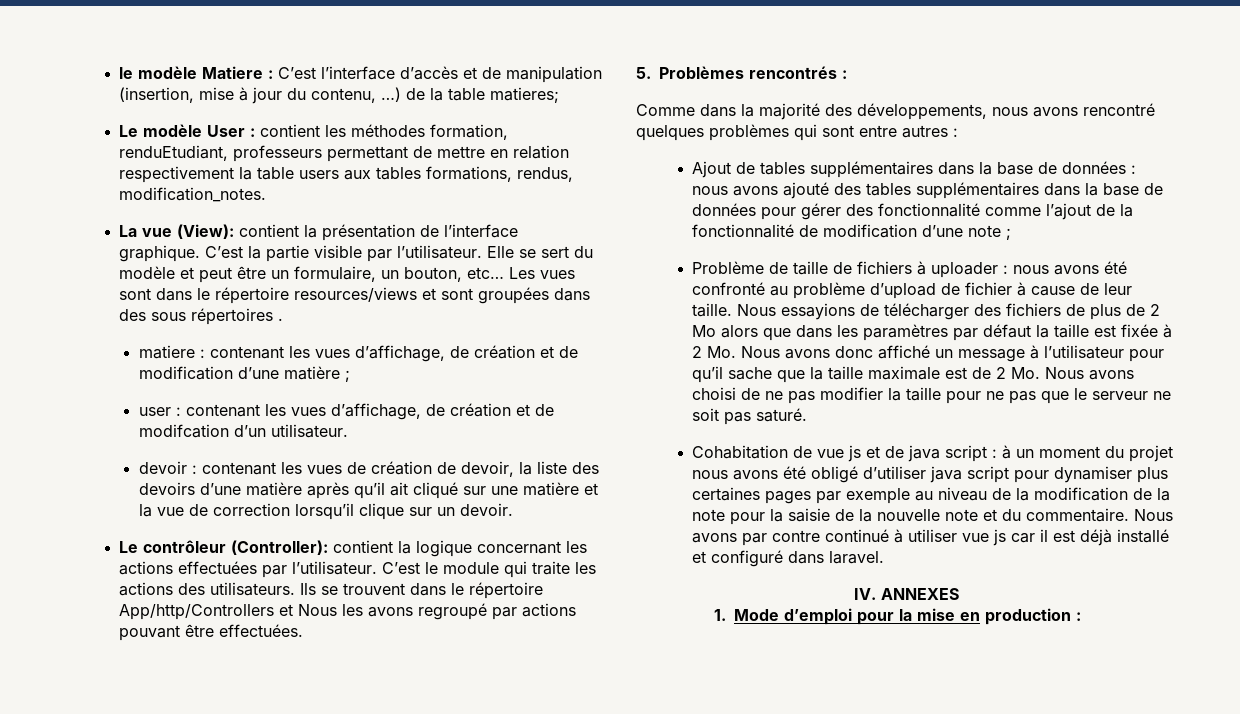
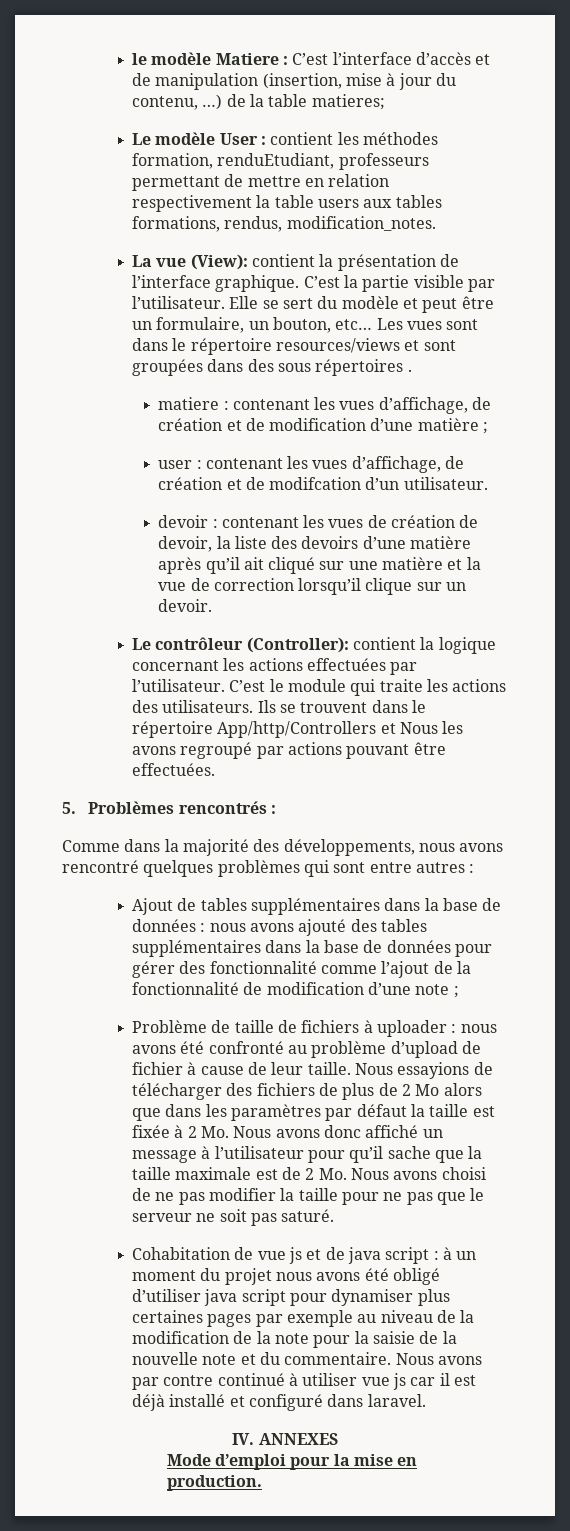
- 1. Mode d’emploi pour la mise en production :
+ Mode d’emploi pour la mise en production.

